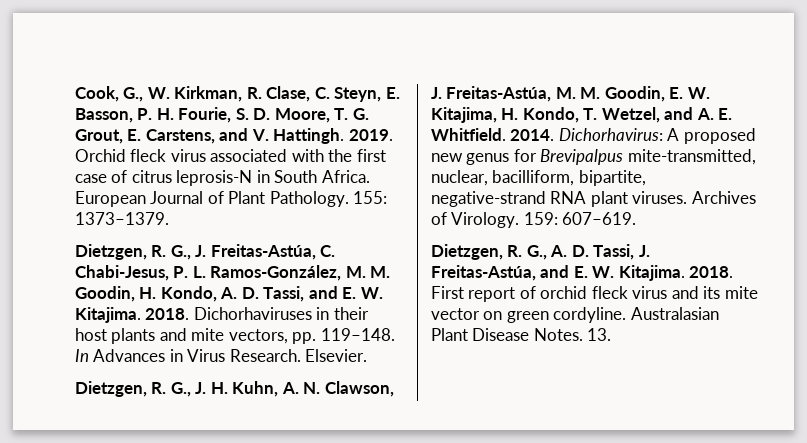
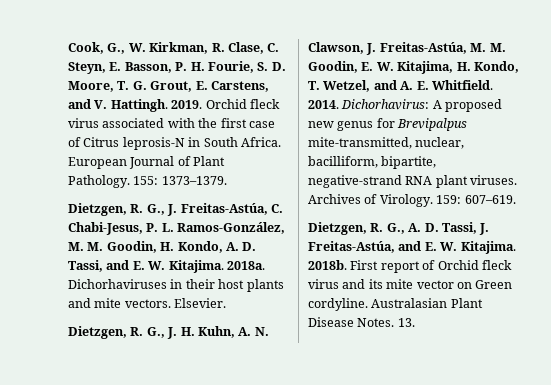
- Orchid fleck virus associated with the first case of citrus leprosis-N in South Africa.
+ Orchid fleck virus associated with the first case of Citrus leprosis-N in South Africa.
- Dietzgen, R. G., J. Freitas-Astúa, C. Chabi-Jesus, P. L. Ramos-González, M. M. Goodin, H. Kondo, A. D. Tassi, and E. W. Kitajima. 2018.
+ Dietzgen, R. G., J. Freitas-Astúa, C. Chabi-Jesus, P. L. Ramos-González, M. M. Goodin, H. Kondo, A. D. Tassi, and E. W. Kitajima. 2018a.
- Dichorhaviruses in their host plants and mite vectors, pp. 119–148. In Advances in Virus Research.
+ Dichorhaviruses in their host plants and mite vectors.
- Dietzgen, R. G., A. D. Tassi, J. Freitas-Astúa, and E. W. Kitajima. 2018.
+ Dietzgen, R. G., A. D. Tassi, J. Freitas-Astúa, and E. W. Kitajima. 2018b.
- First report of orchid fleck virus and its mite vector on green cordyline.
+ First report of Orchid fleck virus and its mite vector on Green cordyline.

